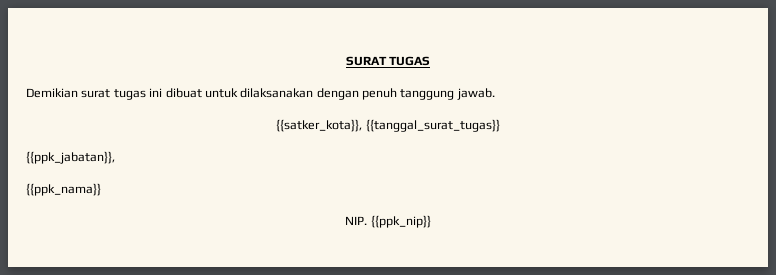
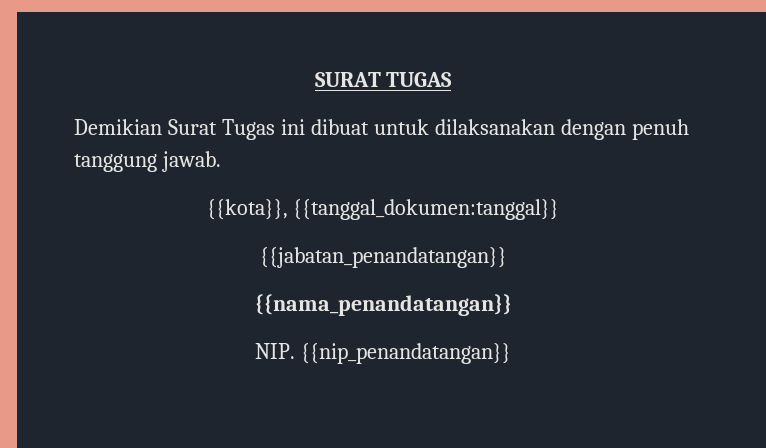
- Demikian surat tugas ini dibuat untuk dilaksanakan dengan penuh tanggung jawab.
+ Demikian Surat Tugas ini dibuat untuk dilaksanakan dengan penuh tanggung jawab.
- {{satker_kota}}, {{tanggal_surat_tugas}}
- {{ppk_jabatan}},
- {{ppk_nama}}
+ {{kota}}, {{tanggal_dokumen:tanggal}}
+ {{jabatan_penandatangan}}
+ {{nama_penandatangan}}
- NIP. {{ppk_nip}}
+ NIP. {{nip_penandatangan}}

